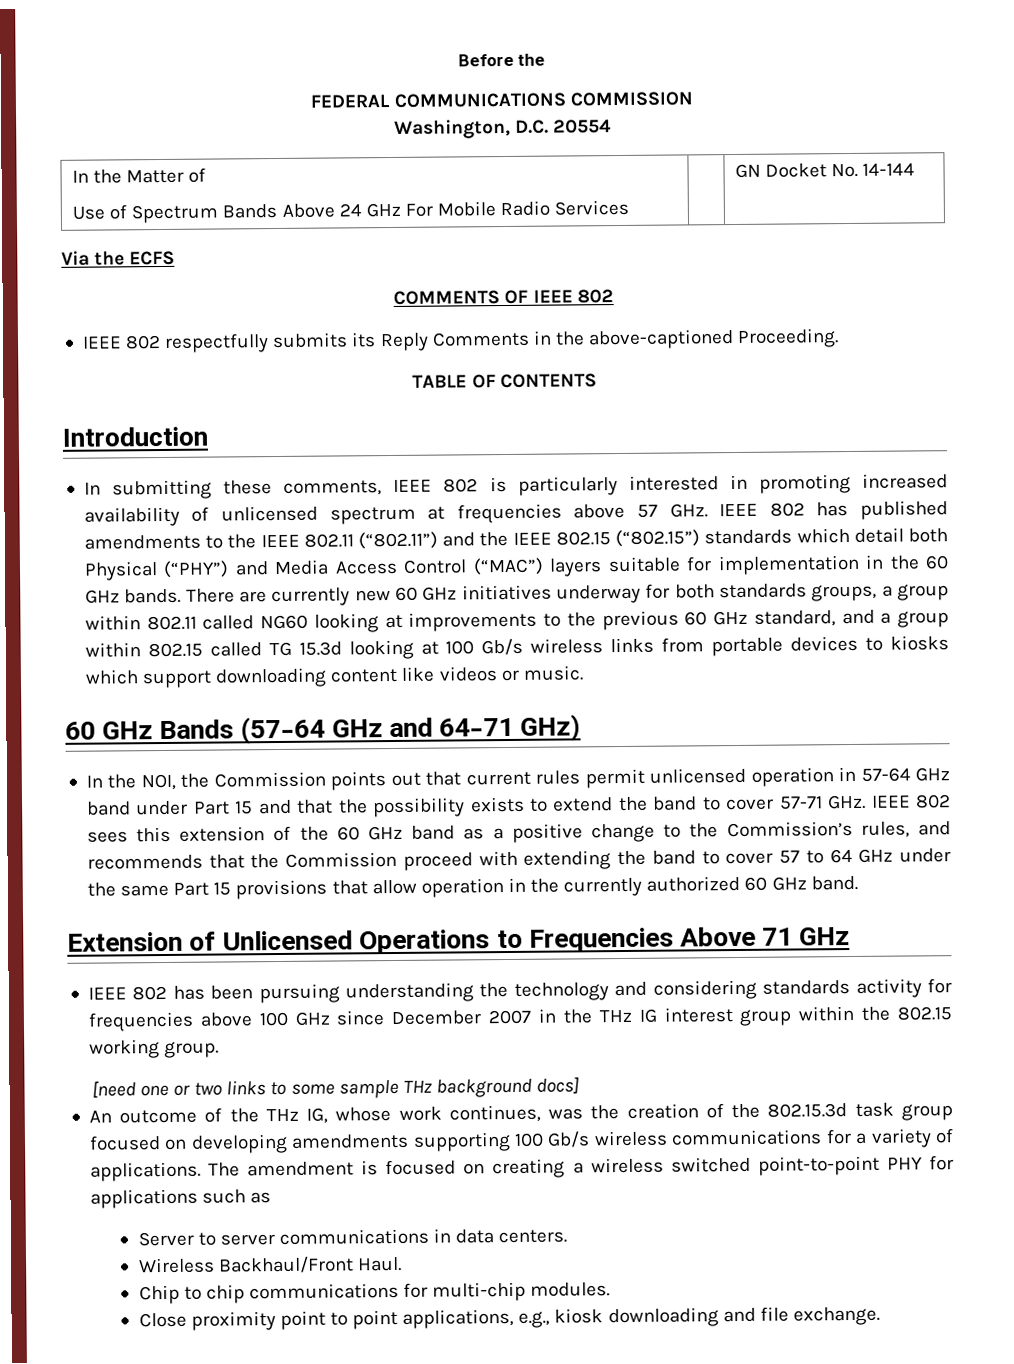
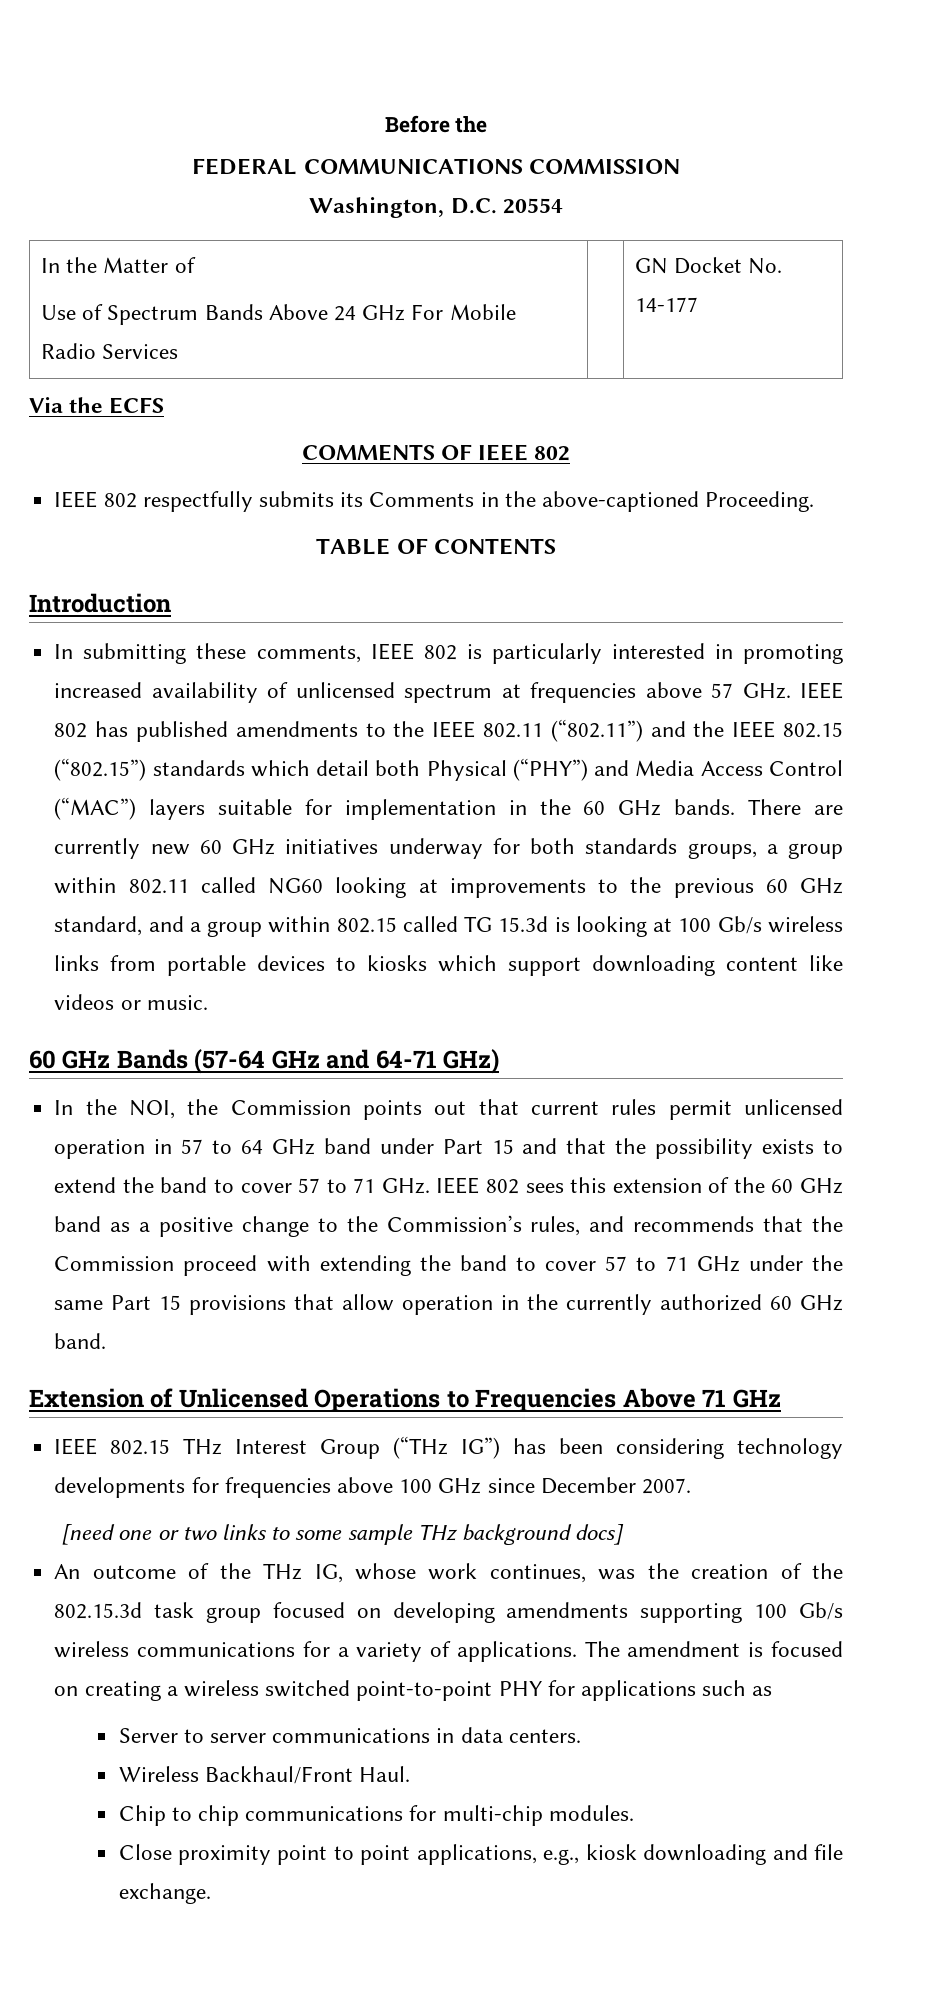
  In the Matter of
- Use of Spectrum Bands Above 24 GHz For Mobile Radio Services | | GN Docket No. 14-144
+ Use of Spectrum Bands Above 24 GHz For Mobile Radio Services | | GN Docket No. 14-177
- IEEE 802 respectfully submits its Reply Comments in the above-captioned Proceeding.
+ IEEE 802 respectfully submits its Comments in the above-captioned Proceeding.
- There are currently new 60 GHz initiatives underway for both standards groups, a group within 802.11 called NG60 looking at improvements to the previous 60 GHz standard, and a group within 802.15 called TG 15.3d looking at 100 Gb/s wireless links from portable devices to kiosks which support downloading content like videos or music.
+ There are currently new 60 GHz initiatives underway for both standards groups, a group within 802.11 called NG60 looking at improvements to the previous 60 GHz standard, and a group within 802.15 called TG 15.3d is looking at 100 Gb/s wireless links from portable devices to kiosks which support downloading content like videos or music.
- In the NOI, the Commission points out that current rules permit unlicensed operation in 57-64 GHz band under Part 15 and that the possibility exists to extend the band to cover 57-71 GHz. IEEE 802 sees this extension of the 60 GHz band as a positive change to the Commission’s rules, and recommends that the Commission proceed with extending the band to cover 57 to 64 GHz under the same Part 15 provisions that allow operation in the currently authorized 60 GHz band.
+ In the NOI, the Commission points out that current rules permit unlicensed operation in 57 to 64 GHz band under Part 15 and that the possibility exists to extend the band to cover 57 to 71 GHz. IEEE 802 sees this extension of the 60 GHz band as a positive change to the Commission’s rules, and recommends that the Commission proceed with extending the band to cover 57 to 71 GHz under the same Part 15 provisions that allow operation in the currently authorized 60 GHz band.
- IEEE 802 has been pursuing understanding the technology and considering standards activity for frequencies above 100 GHz since December 2007 in the THz IG interest group within the 802.15 working group.
+ IEEE 802.15 THz Interest Group (“THz IG”) has been considering technology developments for frequencies above 100 GHz since December 2007.

